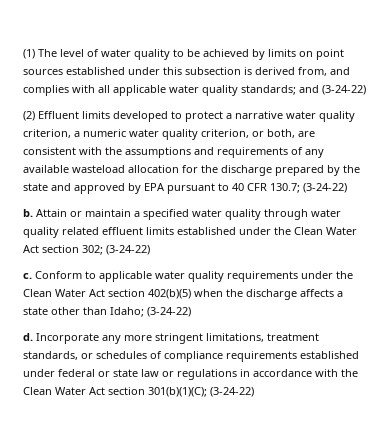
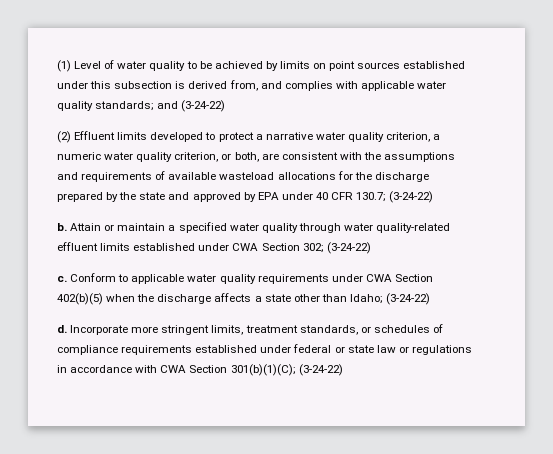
- (1) The level of water quality to be achieved by limits on point sources established under this subsection is derived from, and complies with all applicable water quality standards; and (3-24-22)
+ (1) Level of water quality to be achieved by limits on point sources established under this subsection is derived from, and complies with applicable water quality standards; and (3-24-22)
- (2) Effluent limits developed to protect a narrative water quality criterion, a numeric water quality criterion, or both, are consistent with the assumptions and requirements of any available wasteload allocation for the discharge prepared by the state and approved by EPA pursuant to 40 CFR 130.7; (3-24-22)
+ (2) Effluent limits developed to protect a narrative water quality criterion, a numeric water quality criterion, or both, are consistent with the assumptions and requirements of available wasteload allocations for the discharge prepared by the state and approved by EPA under 40 CFR 130.7; (3-24-22)
- Attain or maintain a specified water quality through water quality related effluent limits established under the Clean Water Act section 302; (3-24-22)
+ Attain or maintain a specified water quality through water quality-related effluent limits established under CWA Section 302; (3-24-22)
- Conform to applicable water quality requirements under the Clean Water Act section 402(b)(5) when the discharge affects a state other than Idaho; (3-24-22)
+ Conform to applicable water quality requirements under CWA Section 402(b)(5) when the discharge affects a state other than Idaho; (3-24-22)
- Incorporate any more stringent limitations, treatment standards, or schedules of compliance requirements established under federal or state law or regulations in accordance with the Clean Water Act section 301(b)(1)(C); (3-24-22)
+ Incorporate more stringent limits, treatment standards, or schedules of compliance requirements established under federal or state law or regulations in accordance with CWA Section 301(b)(1)(C); (3-24-22)

